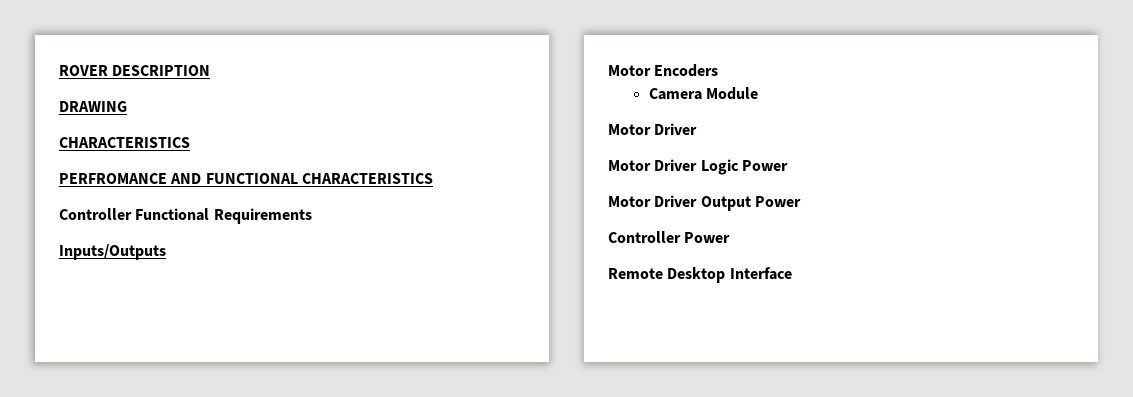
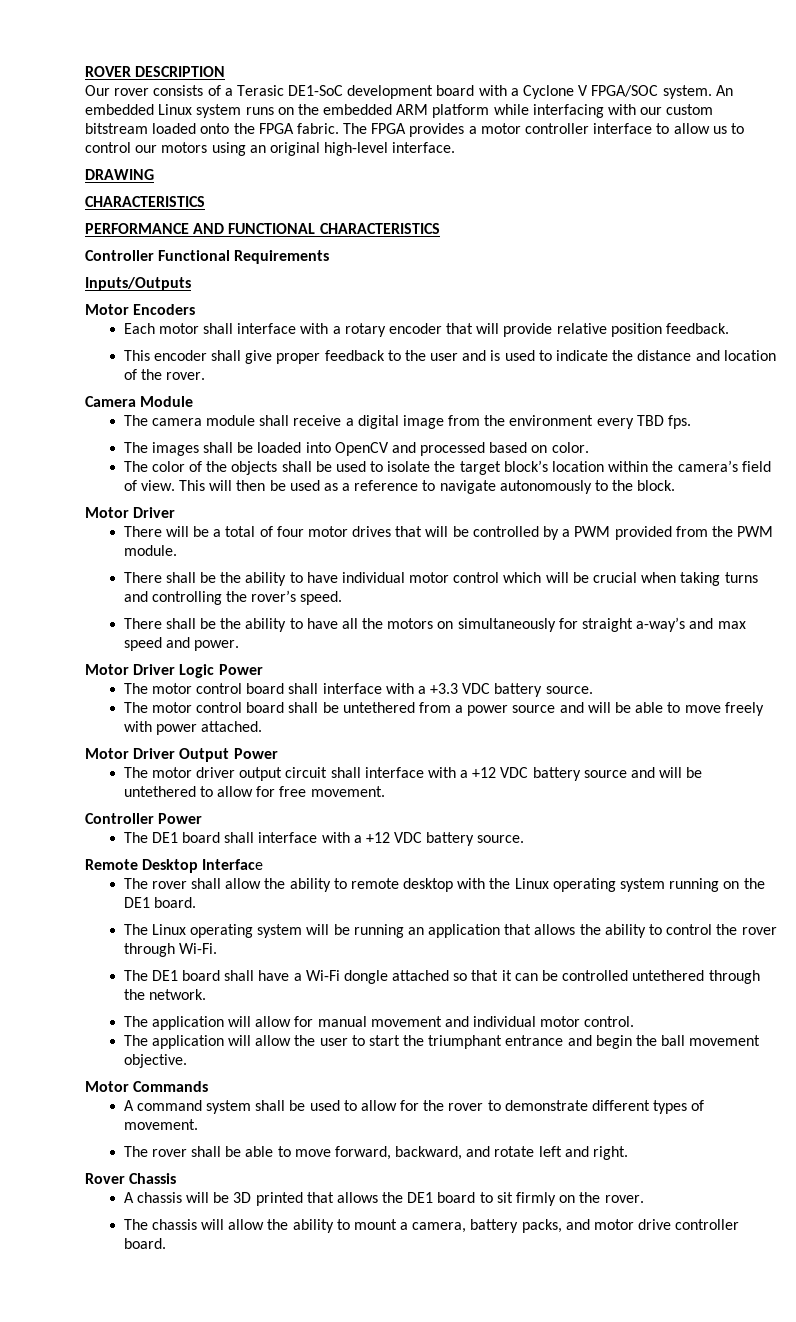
+ Our rover consists of a Terasic DE1-SoC development board with a Cyclone V FPGA/SOC system. An embedded Linux system runs on the embedded ARM platform while interfacing with our custom bitstream loaded onto the FPGA fabric. The FPGA provides a motor controller interface to allow us to control our motors using an original high-level interface.
- PERFROMANCE AND FUNCTIONAL CHARACTERISTICS
+ PERFORMANCE AND FUNCTIONAL CHARACTERISTICS
+ Each motor shall interface with a rotary encoder that will provide relative position feedback.
+ This encoder shall give proper feedback to the user and is used to indicate the distance and location of the rover.
  Camera Module
+ The camera module shall receive a digital image from the environment every TBD fps.
+ The images shall be loaded into OpenCV and processed based on color.
+ The color of the objects shall be used to isolate the target block’s location within the camera’s field of view. This will then be used as a reference to navigate autonomously to the block.
  Motor Driver
+ There will be a total of four motor drives that will be controlled by a PWM provided from the PWM module.
+ There shall be the ability to have individual motor control which will be crucial when taking turns and controlling the rover’s speed.
+ There shall be the ability to have all the motors on simultaneously for straight a-way’s and max speed and power.
  Motor Driver Logic Power
+ The motor control board shall interface with a +3.3 VDC battery source.
+ The motor control board shall be untethered from a power source and will be able to move freely with power attached.
  Motor Driver Output Power
+ The motor driver output circuit shall interface with a +12 VDC battery source and will be untethered to allow for free movement.
  Controller Power
+ The DE1 board shall interface with a +12 VDC battery source.
  Remote Desktop Interface
+ The rover shall allow the ability to remote desktop with the Linux operating system running on the DE1 board.
+ The Linux operating system will be running an application that allows the ability to control the rover through Wi-Fi.
+ The DE1 board shall have a Wi-Fi dongle attached so that it can be controlled untethered through the network.
+ The application will allow for manual movement and individual motor control.
+ The application will allow the user to start the triumphant entrance and begin the ball movement objective.
+ Motor Commands
+ A command system shall be used to allow for the rover to demonstrate different types of movement.
+ The rover shall be able to move forward, backward, and rotate left and right.
+ Rover Chassis
+ A chassis will be 3D printed that allows the DE1 board to sit firmly on the rover.
+ The chassis will allow the ability to mount a camera, battery packs, and motor drive controller board.

